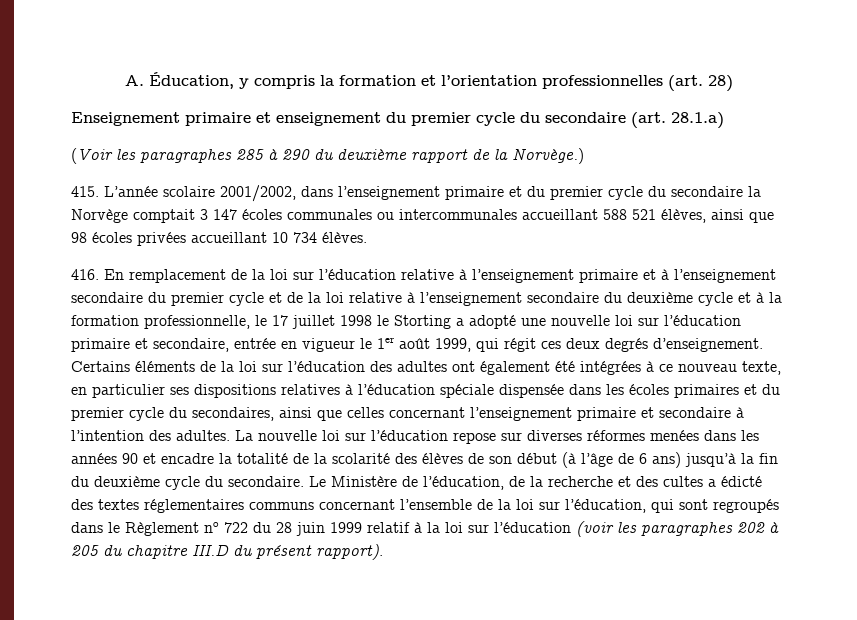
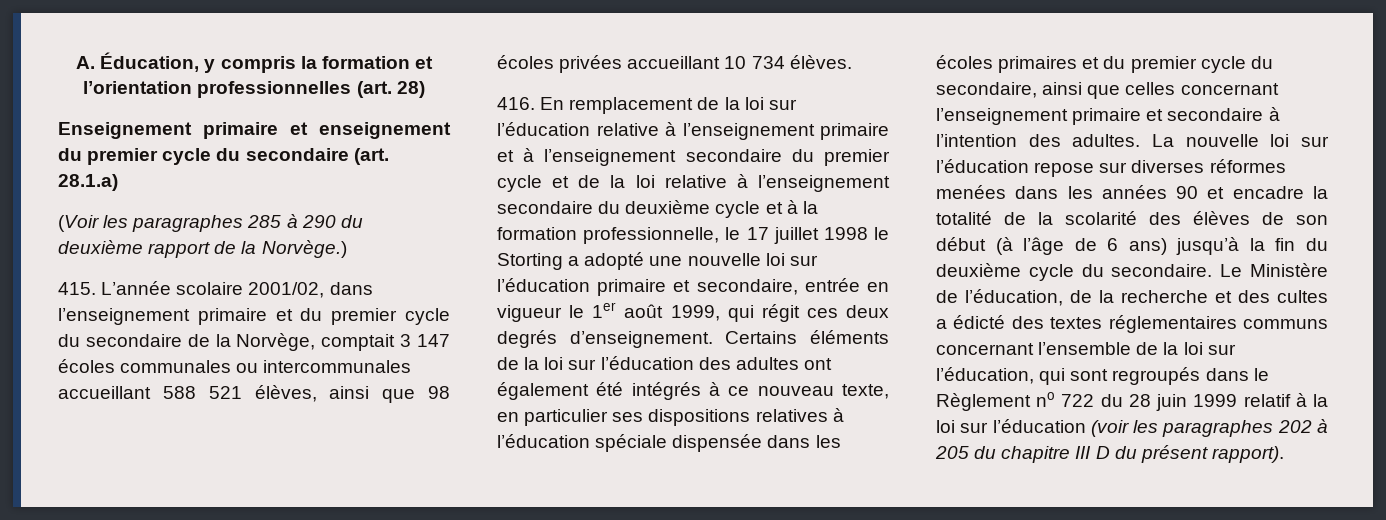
- 415. L’année scolaire 2001/2002, dans l’enseignement primaire et du premier cycle du secondaire la Norvège comptait 3 147 écoles communales ou intercommunales accueillant 588 521 élèves, ainsi que 98 écoles privées accueillant 10 734 élèves.
+ 415. L’année scolaire 2001/02, dans l’enseignement primaire et du premier cycle du secondaire de la Norvège, comptait 3 147 écoles communales ou intercommunales accueillant 588 521 élèves, ainsi que 98 écoles privées accueillant 10 734 élèves.
- Certains éléments de la loi sur l’éducation des adultes ont également été intégrées à ce nouveau texte, en particulier ses dispositions relatives à l’éducation spéciale dispensée dans les écoles primaires et du premier cycle du secondaires, ainsi que celles concernant l’enseignement primaire et secondaire à l’intention des adultes.
+ Certains éléments de la loi sur l’éducation des adultes ont également été intégrés à ce nouveau texte, en particulier ses dispositions relatives à l’éducation spéciale dispensée dans les écoles primaires et du premier cycle du secondaire, ainsi que celles concernant l’enseignement primaire et secondaire à l’intention des adultes.
- Le Ministère de l’éducation, de la recherche et des cultes a édicté des textes réglementaires communs concernant l’ensemble de la loi sur l’éducation, qui sont regroupés dans le Règlement no 722 du 28 juin 1999 relatif à la loi sur l’éducation (voir les paragraphes 202 à 205 du chapitre III.D du présent rapport).
+ Le Ministère de l’éducation, de la recherche et des cultes a édicté des textes réglementaires communs concernant l’ensemble de la loi sur l’éducation, qui sont regroupés dans le Règlement no 722 du 28 juin 1999 relatif à la loi sur l’éducation (voir les paragraphes 202 à 205 du chapitre III D du présent rapport).

